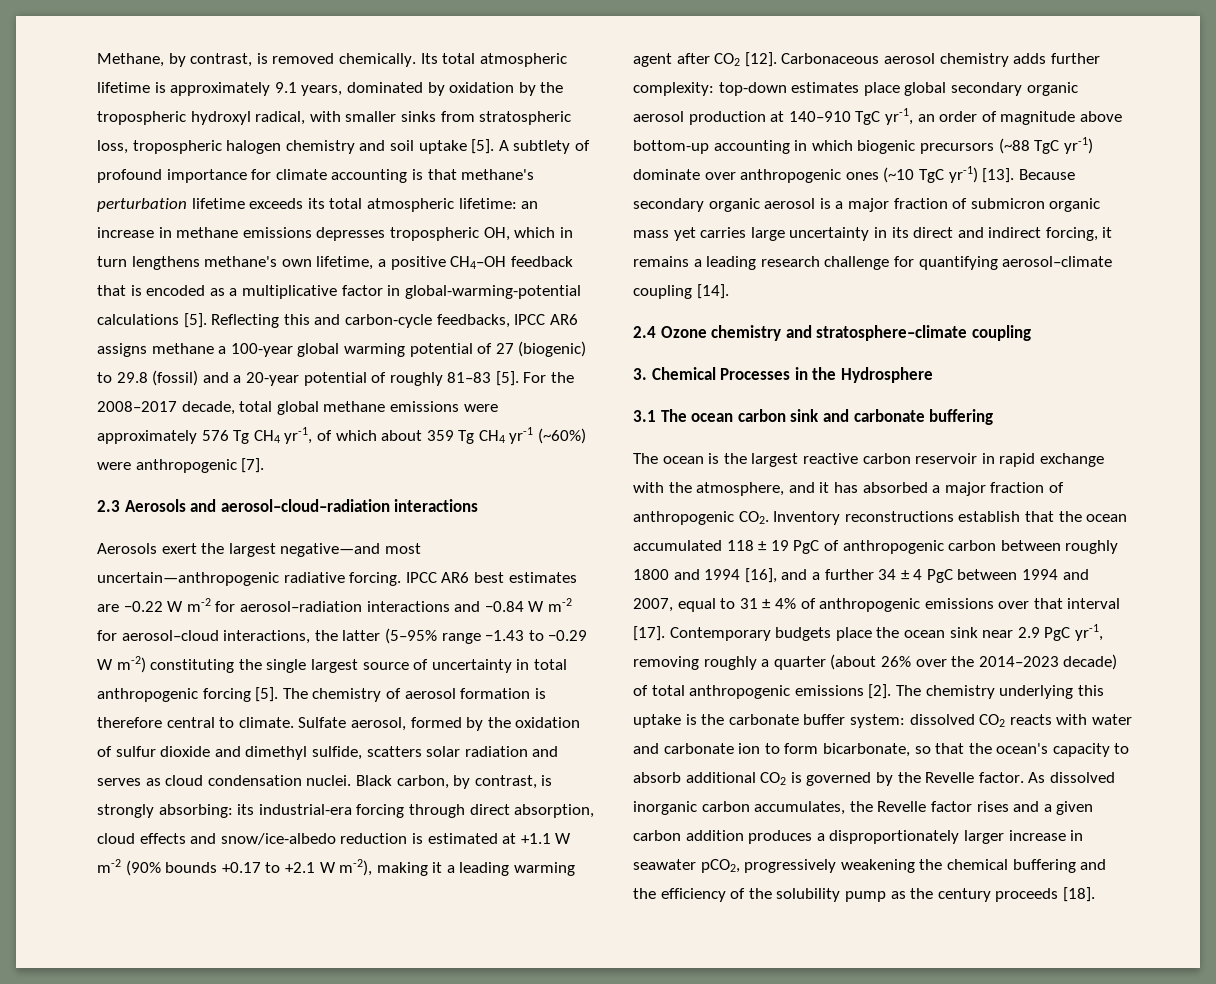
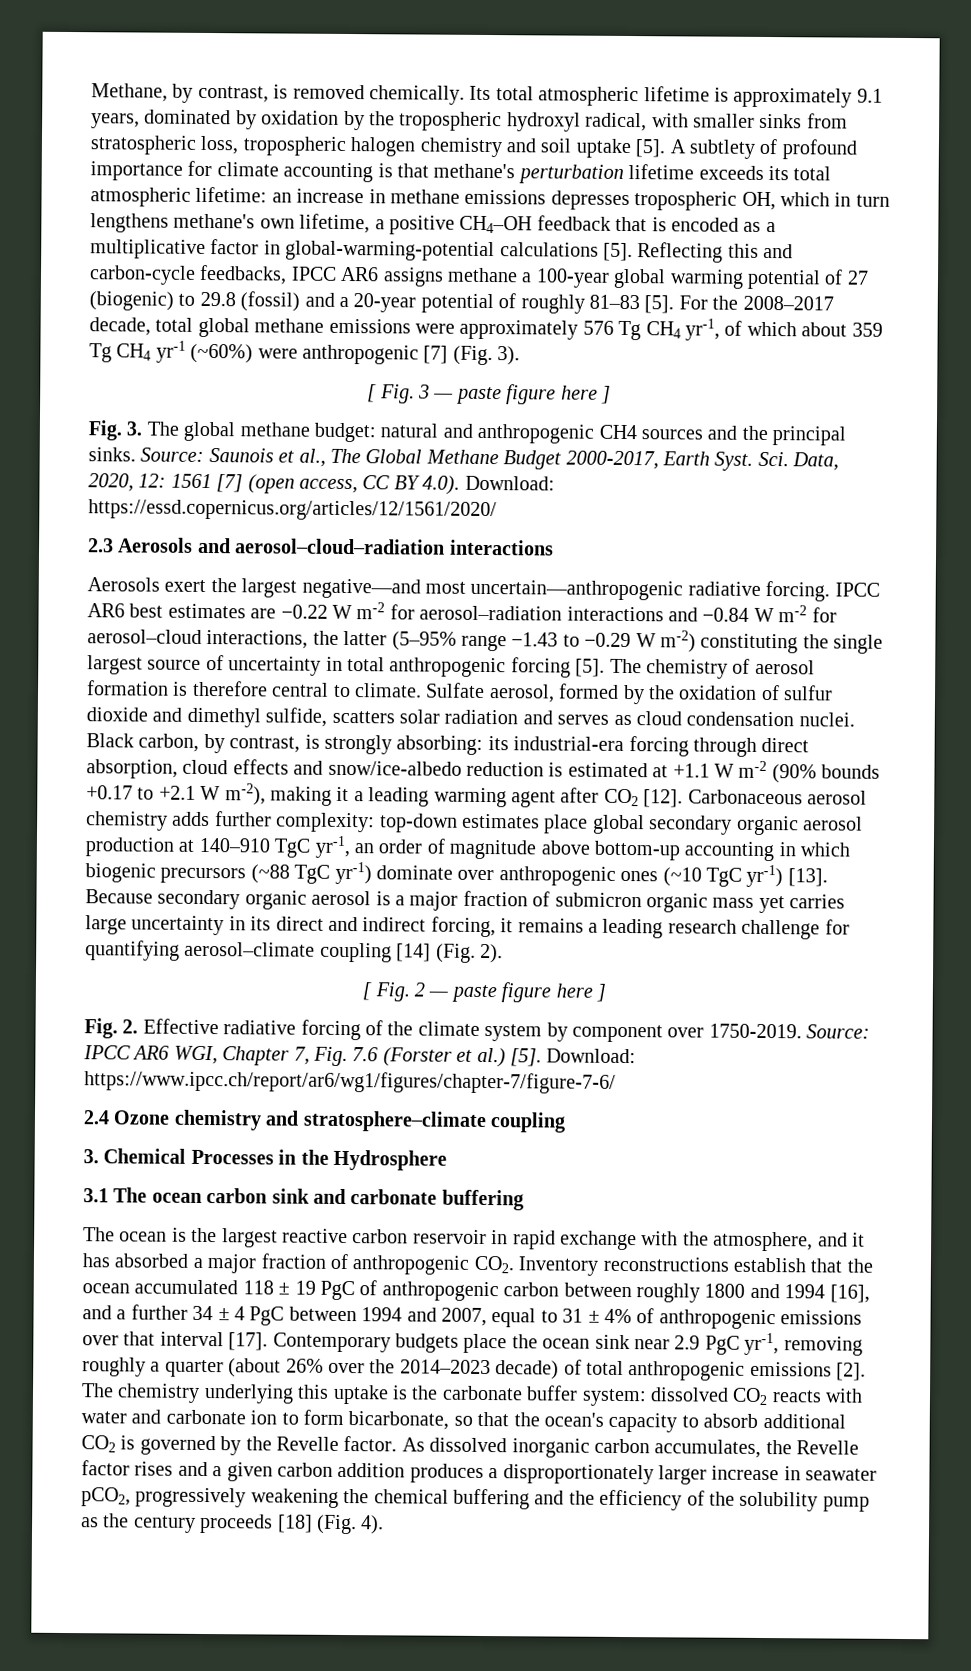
- For the 2008–2017 decade, total global methane emissions were approximately 576 Tg CH4 yr-1, of which about 359 Tg CH4 yr-1 (~60%) were anthropogenic [7].
+ For the 2008–2017 decade, total global methane emissions were approximately 576 Tg CH4 yr-1, of which about 359 Tg CH4 yr-1 (~60%) were anthropogenic [7] (Fig. 3).
+ [ Fig. 3 — paste figure here ]
+ Fig. 3. The global methane budget: natural and anthropogenic CH4 sources and the principal sinks. Source: Saunois et al., The Global Methane Budget 2000-2017, Earth Syst. Sci. Data, 2020, 12: 1561 [7] (open access, CC BY 4.0). Download: https://essd.copernicus.org/articles/12/1561/2020/
- Because secondary organic aerosol is a major fraction of submicron organic mass yet carries large uncertainty in its direct and indirect forcing, it remains a leading research challenge for quantifying aerosol–climate coupling [14].
+ Because secondary organic aerosol is a major fraction of submicron organic mass yet carries large uncertainty in its direct and indirect forcing, it remains a leading research challenge for quantifying aerosol–climate coupling [14] (Fig. 2).
+ [ Fig. 2 — paste figure here ]
+ Fig. 2. Effective radiative forcing of the climate system by component over 1750-2019. Source: IPCC AR6 WGI, Chapter 7, Fig. 7.6 (Forster et al.) [5]. Download: https://www.ipcc.ch/report/ar6/wg1/figures/chapter-7/figure-7-6/
- As dissolved inorganic carbon accumulates, the Revelle factor rises and a given carbon addition produces a disproportionately larger increase in seawater pCO2, progressively weakening the chemical buffering and the efficiency of the solubility pump as the century proceeds [18].
+ As dissolved inorganic carbon accumulates, the Revelle factor rises and a given carbon addition produces a disproportionately larger increase in seawater pCO2, progressively weakening the chemical buffering and the efficiency of the solubility pump as the century proceeds [18] (Fig. 4).

